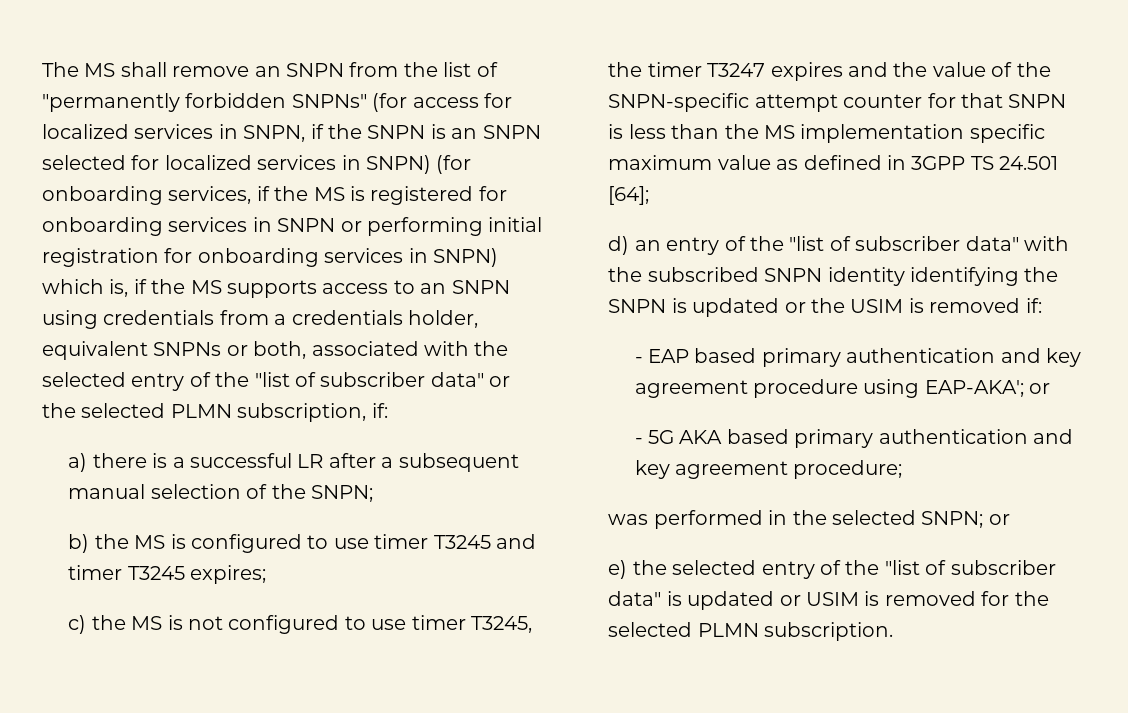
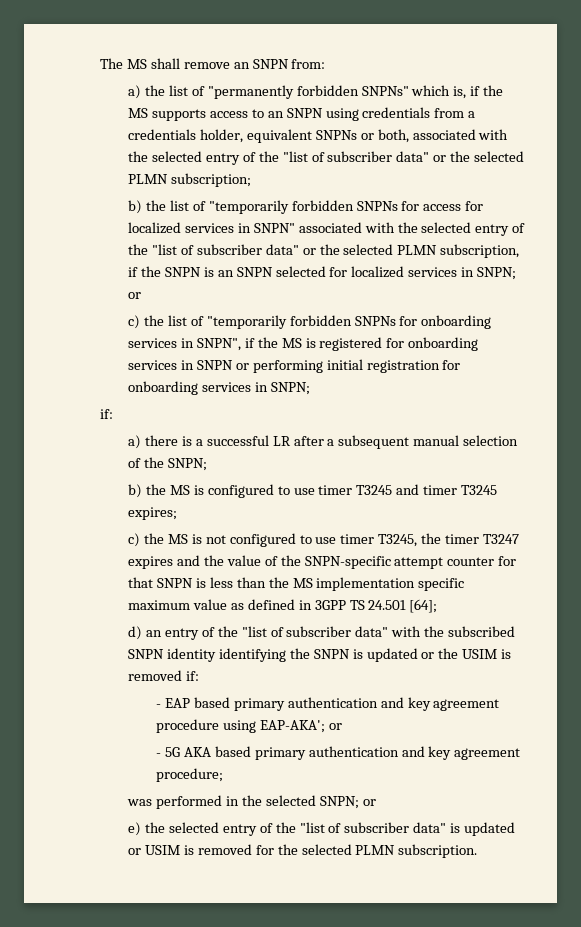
- The MS shall remove an SNPN from the list of "permanently forbidden SNPNs" (for access for localized services in SNPN, if the SNPN is an SNPN selected for localized services in SNPN) (for onboarding services, if the MS is registered for onboarding services in SNPN or performing initial registration for onboarding services in SNPN) which is, if the MS supports access to an SNPN using credentials from a credentials holder, equivalent SNPNs or both, associated with the selected entry of the "list of subscriber data" or the selected PLMN subscription, if:
+ The MS shall remove an SNPN from:
+ a) the list of "permanently forbidden SNPNs" which is, if the MS supports access to an SNPN using credentials from a credentials holder, equivalent SNPNs or both, associated with the selected entry of the "list of subscriber data" or the selected PLMN subscription;
+ b) the list of "temporarily forbidden SNPNs for access for localized services in SNPN" associated with the selected entry of the "list of subscriber data" or the selected PLMN subscription, if the SNPN is an SNPN selected for localized services in SNPN; or
+ c) the list of "temporarily forbidden SNPNs for onboarding services in SNPN", if the MS is registered for onboarding services in SNPN or performing initial registration for onboarding services in SNPN;
+ if:

